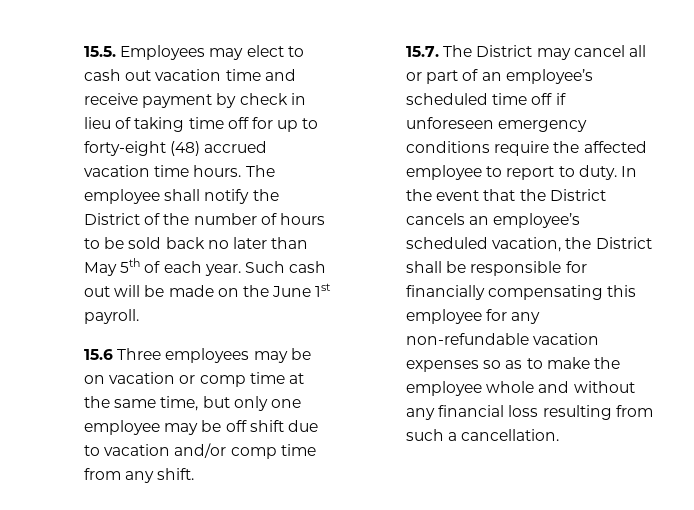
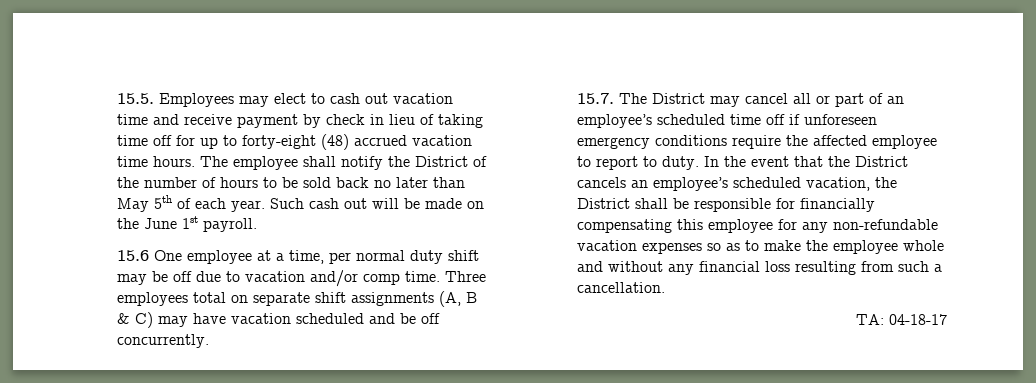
- 15.6 Three employees may be on vacation or comp time at the same time, but only one employee may be off shift due to vacation and/or comp time from any shift.
+ 15.6 One employee at a time, per normal duty shift may be off due to vacation and/or comp time. Three employees total on separate shift assignments (A, B & C) may have vacation scheduled and be off concurrently.
+ TA: 04-18-17

